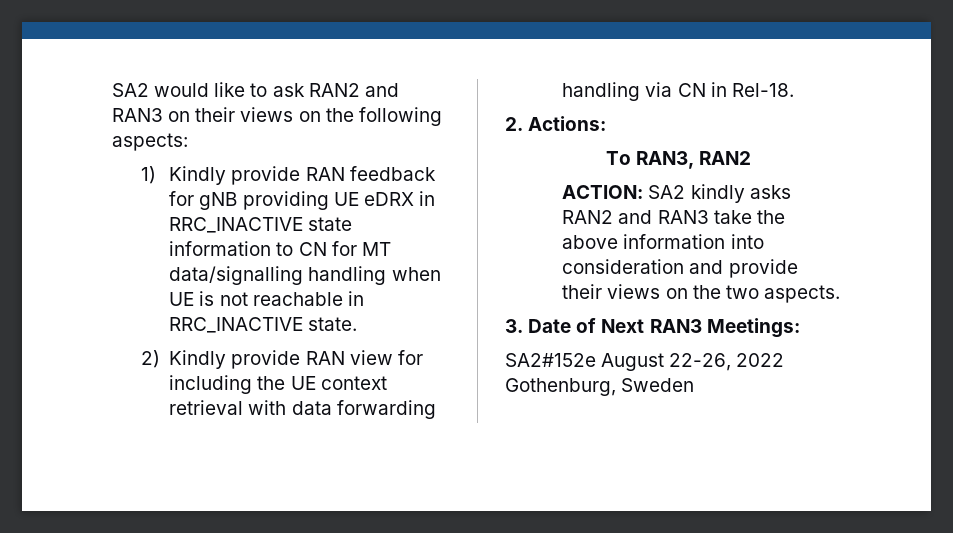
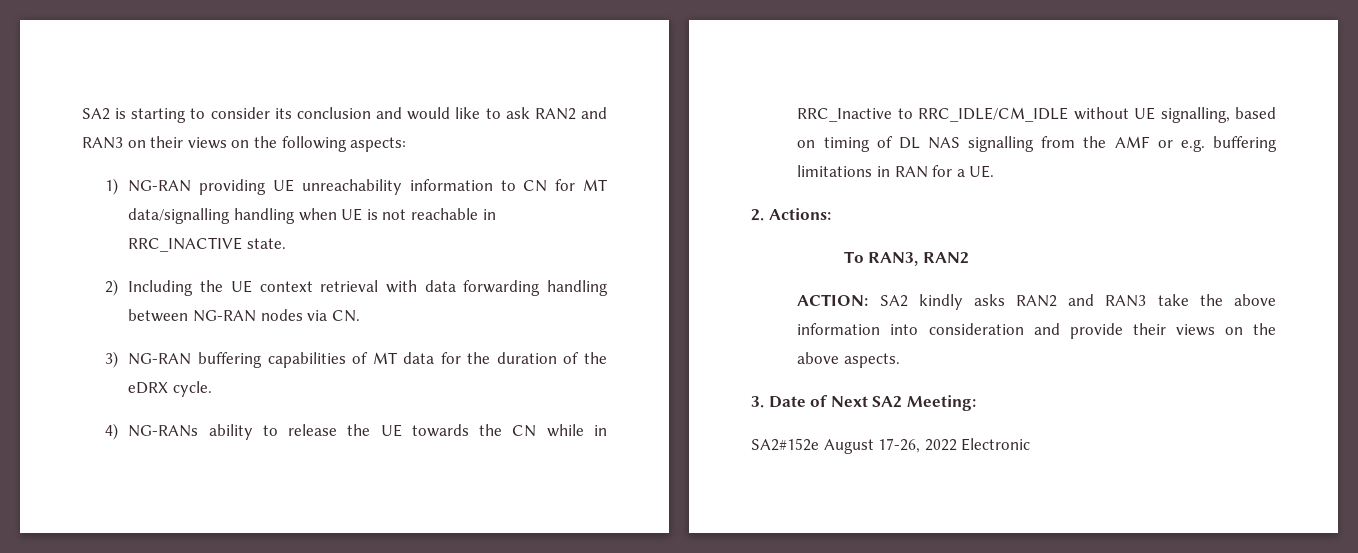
- SA2 would like to ask RAN2 and RAN3 on their views on the following aspects:
+ SA2 is starting to consider its conclusion and would like to ask RAN2 and RAN3 on their views on the following aspects:
- 1) Kindly provide RAN feedback for gNB providing UE eDRX in RRC_INACTIVE state information to CN for MT data/signalling handling when UE is not reachable in RRC_INACTIVE state.
+ 1) NG-RAN providing UE unreachability information to CN for MT data/signalling handling when UE is not reachable in RRC_INACTIVE state.
- 2) Kindly provide RAN view for including the UE context retrieval with data forwarding handling via CN in Rel-18.
+ 2) Including the UE context retrieval with data forwarding handling between NG-RAN nodes via CN.
+ 3) NG-RAN buffering capabilities of MT data for the duration of the eDRX cycle.
+ 4) NG-RANs ability to release the UE towards the CN while in RRC_Inactive to RRC_IDLE/CM_IDLE without UE signalling, based on timing of DL NAS signalling from the AMF or e.g. buffering limitations in RAN for a UE.
- ACTION: SA2 kindly asks RAN2 and RAN3 take the above information into consideration and provide their views on the two aspects.
+ ACTION: SA2 kindly asks RAN2 and RAN3 take the above information into consideration and provide their views on the above aspects.
- 3. Date of Next RAN3 Meetings:
+ 3. Date of Next SA2 Meeting:
- SA2#152e August 22-26, 2022 Gothenburg, Sweden
+ SA2#152e August 17-26, 2022 Electronic

